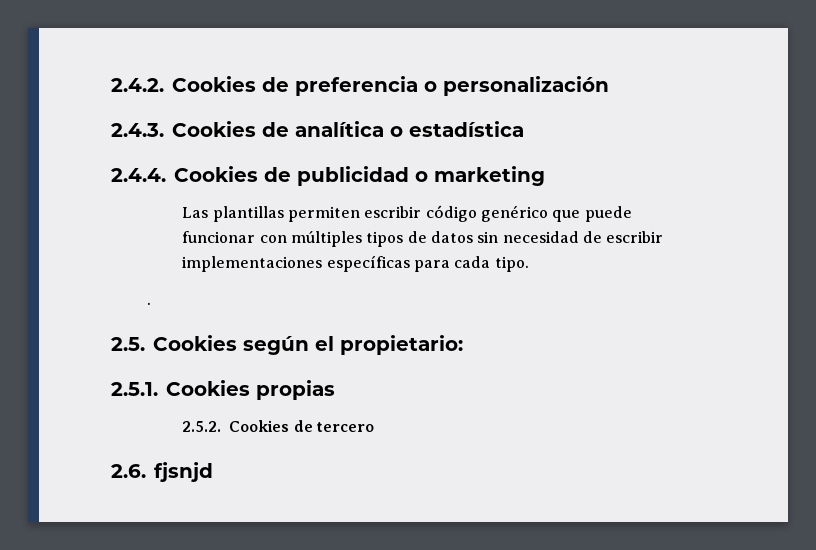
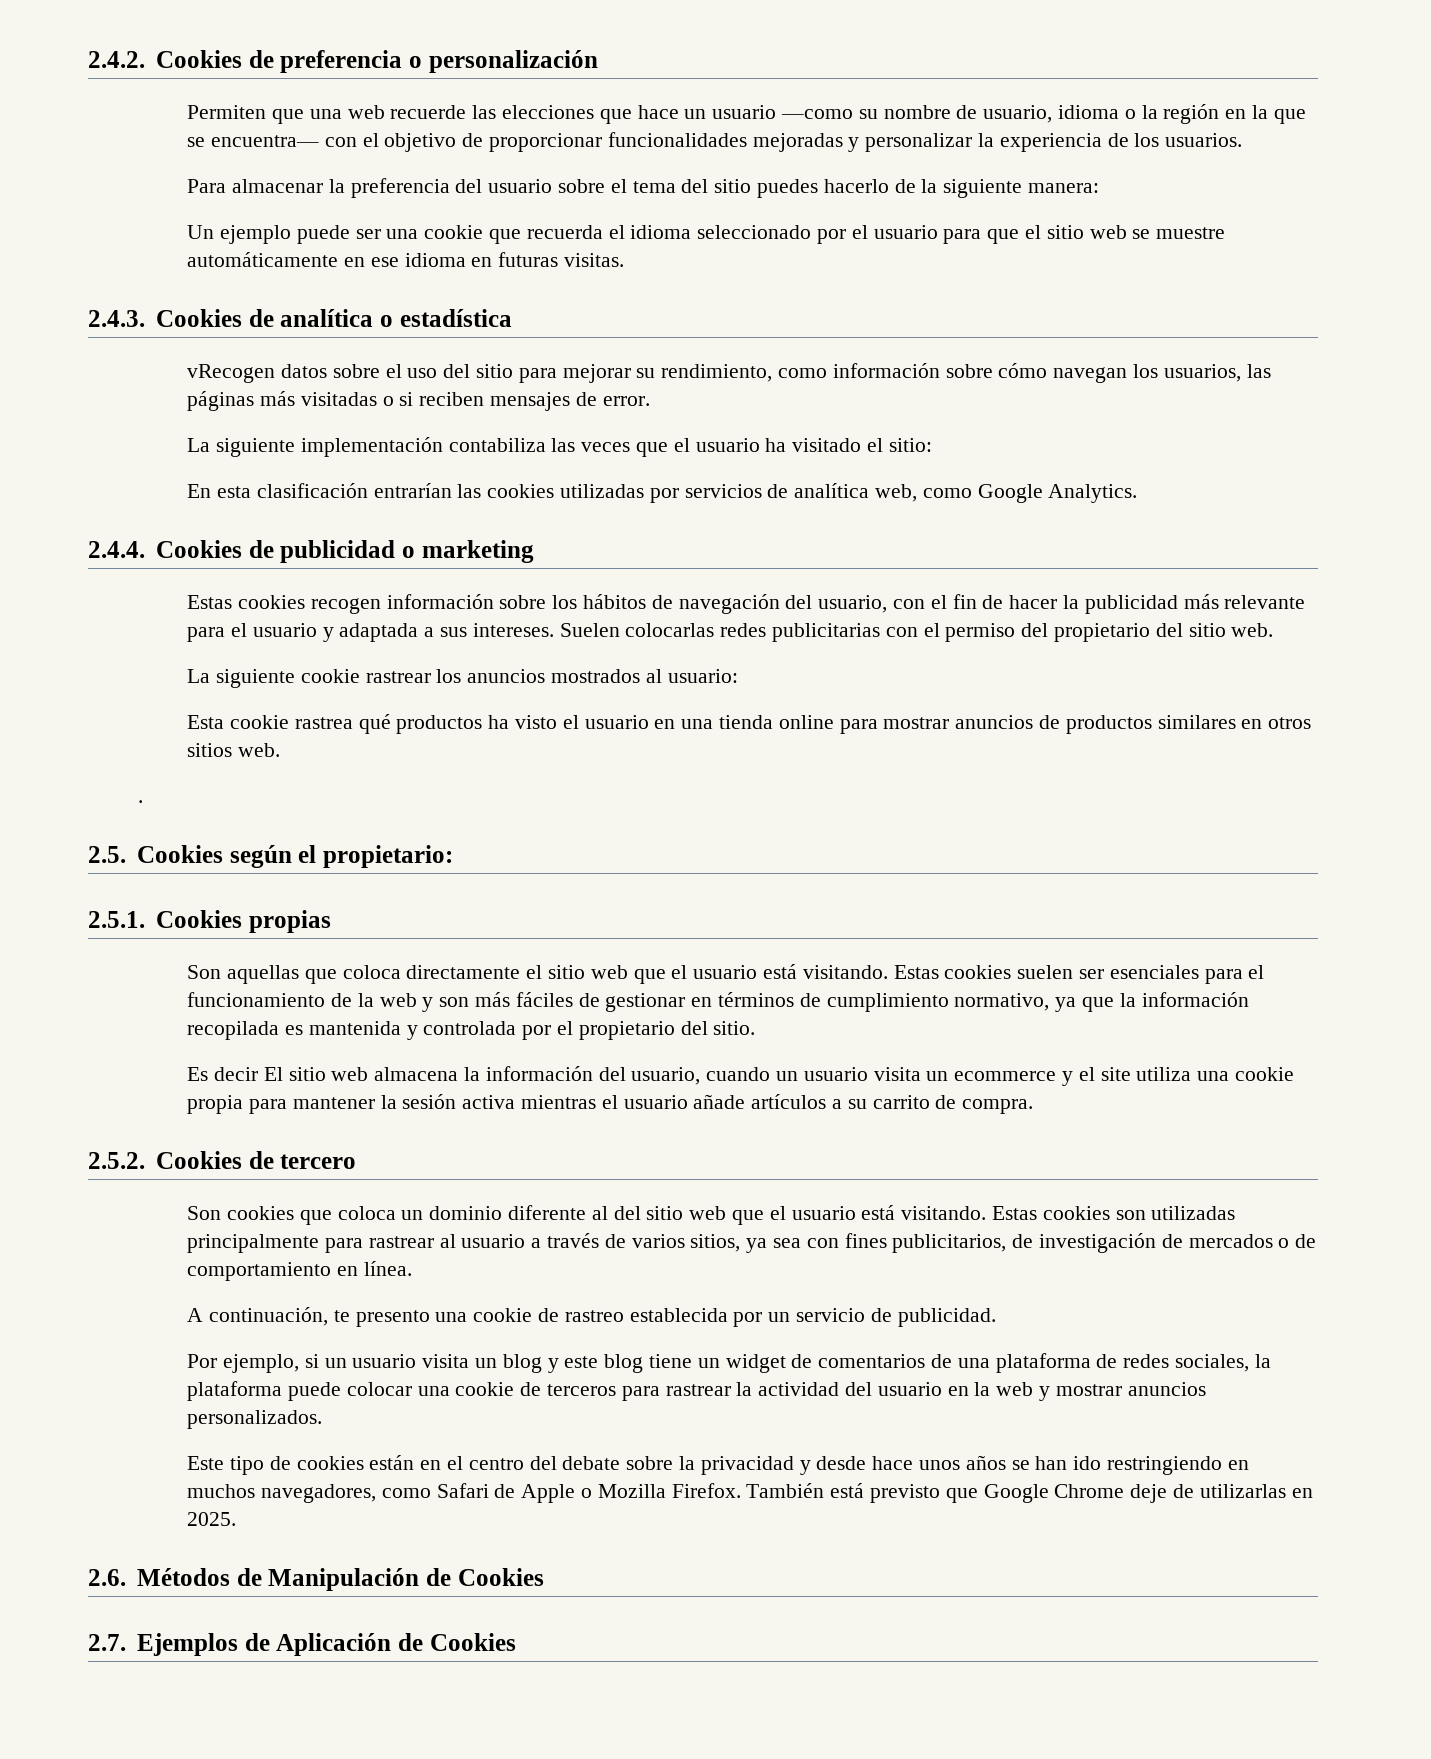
+ Permiten que una web recuerde las elecciones que hace un usuario —como su nombre de usuario, idioma o la región en la que se encuentra— con el objetivo de proporcionar funcionalidades mejoradas y personalizar la experiencia de los usuarios.
+ Para almacenar la preferencia del usuario sobre el tema del sitio puedes hacerlo de la siguiente manera:
+ Un ejemplo puede ser una cookie que recuerda el idioma seleccionado por el usuario para que el sitio web se muestre automáticamente en ese idioma en futuras visitas.
+ vRecogen datos sobre el uso del sitio para mejorar su rendimiento, como información sobre cómo navegan los usuarios, las páginas más visitadas o si reciben mensajes de error.
+ La siguiente implementación contabiliza las veces que el usuario ha visitado el sitio:
+ En esta clasificación entrarían las cookies utilizadas por servicios de analítica web, como Google Analytics.
- Las plantillas permiten escribir código genérico que puede funcionar con múltiples tipos de datos sin necesidad de escribir implementaciones específicas para cada tipo.
+ Estas cookies recogen información sobre los hábitos de navegación del usuario, con el fin de hacer la publicidad más relevante para el usuario y adaptada a sus intereses. Suelen colocarlas redes publicitarias con el permiso del propietario del sitio web.
+ La siguiente cookie rastrear los anuncios mostrados al usuario:
+ Esta cookie rastrea qué productos ha visto el usuario en una tienda online para mostrar anuncios de productos similares en otros sitios web.
+ Son aquellas que coloca directamente el sitio web que el usuario está visitando. Estas cookies suelen ser esenciales para el funcionamiento de la web y son más fáciles de gestionar en términos de cumplimiento normativo, ya que la información recopilada es mantenida y controlada por el propietario del sitio.
+ Es decir El sitio web almacena la información del usuario, cuando un usuario visita un ecommerce y el site utiliza una cookie propia para mantener la sesión activa mientras el usuario añade artículos a su carrito de compra.
  2.5.2. Cookies de tercero
- 2.6. fjsnjd
+ Son cookies que coloca un dominio diferente al del sitio web que el usuario está visitando. Estas cookies son utilizadas principalmente para rastrear al usuario a través de varios sitios, ya sea con fines publicitarios, de investigación de mercados o de comportamiento en línea.
+ A continuación, te presento una cookie de rastreo establecida por un servicio de publicidad.
+ Por ejemplo, si un usuario visita un blog y este blog tiene un widget de comentarios de una plataforma de redes sociales, la plataforma puede colocar una cookie de terceros para rastrear la actividad del usuario en la web y mostrar anuncios personalizados.
+ Este tipo de cookies están en el centro del debate sobre la privacidad y desde hace unos años se han ido restringiendo en muchos navegadores, como Safari de Apple o Mozilla Firefox. También está previsto que Google Chrome deje de utilizarlas en 2025.
+ 2.6. Métodos de Manipulación de Cookies
+ 2.7. Ejemplos de Aplicación de Cookies

